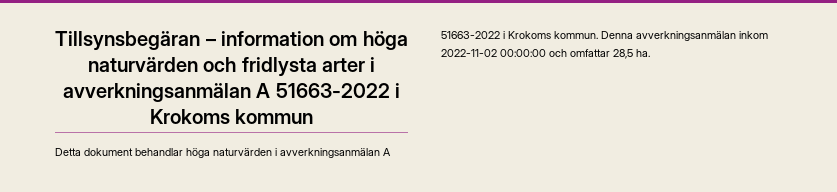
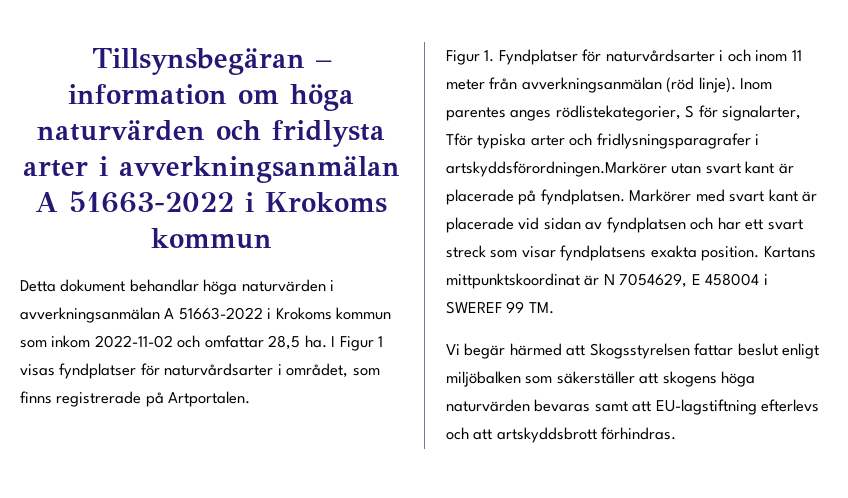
- Detta dokument behandlar höga naturvärden i avverkningsanmälan A 51663-2022 i Krokoms kommun. Denna avverkningsanmälan inkom 2022-11-02 00:00:00 och omfattar 28,5 ha.
+ Detta dokument behandlar höga naturvärden i avverkningsanmälan A 51663-2022 i Krokoms kommun som inkom 2022-11-02 och omfattar 28,5 ha.
+ I Figur 1 visas fyndplatser för naturvårdsarter i området, som finns registrerade på Artportalen.
+ Figur 1. Fyndplatser för naturvårdsarter i och inom 11 meter från avverkningsanmälan (röd linje). Inom parentes anges rödlistekategorier, S för signalarter, Tför typiska arter och fridlysningsparagrafer i artskyddsförordningen.Markörer utan svart kant är placerade på fyndplatsen. Markörer med svart kant är placerade vid sidan av fyndplatsen och har ett svart streck som visar fyndplatsens exakta position. Kartans mittpunktskoordinat är N 7054629, E 458004 i SWEREF 99 TM.
+ Vi begär härmed att Skogsstyrelsen fattar beslut enligt miljöbalken som säkerställer att skogens höga naturvärden bevaras samt att EU-lagstiftning efterlevs och att artskyddsbrott förhindras.

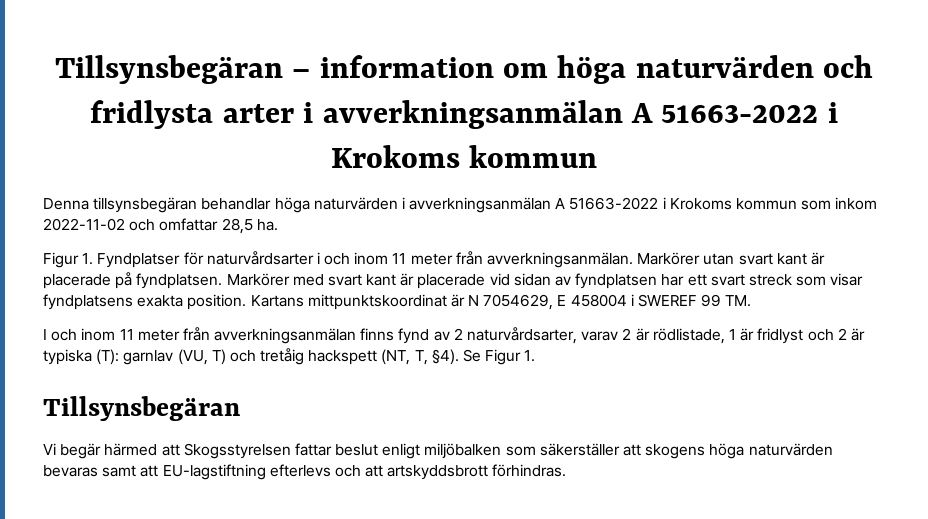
- Detta dokument behandlar höga naturvärden i avverkningsanmälan A 51663-2022 i Krokoms kommun som inkom 2022-11-02 och omfattar 28,5 ha. I Figur 1 visas fyndplatser för naturvårdsarter i området, som finns registrerade på Artportalen.
+ Denna tillsynsbegäran behandlar höga naturvärden i avverkningsanmälan A 51663-2022 i Krokoms kommun som inkom 2022-11-02 och omfattar 28,5 ha.
- Figur 1. Fyndplatser för naturvårdsarter i och inom 11 meter från avverkningsanmälan (röd linje). Inom parentes anges rödlistekategorier, S för signalarter, Tför typiska arter och fridlysningsparagrafer i artskyddsförordningen.Markörer utan svart kant är placerade på fyndplatsen.
+ Figur 1. Fyndplatser för naturvårdsarter i och inom 11 meter från avverkningsanmälan. Markörer utan svart kant är placerade på fyndplatsen.
- Markörer med svart kant är placerade vid sidan av fyndplatsen och har ett svart streck som visar fyndplatsens exakta position.
+ Markörer med svart kant är placerade vid sidan av fyndplatsen har ett svart streck som visar fyndplatsens exakta position.
+ I och inom 11 meter från avverkningsanmälan finns fynd av 2 naturvårdsarter, varav 2 är rödlistade, 1 är fridlyst och 2 är typiska (T): garnlav (VU, T) och tretåig hackspett (NT, T, §4). Se Figur 1.
+ Tillsynsbegäran

